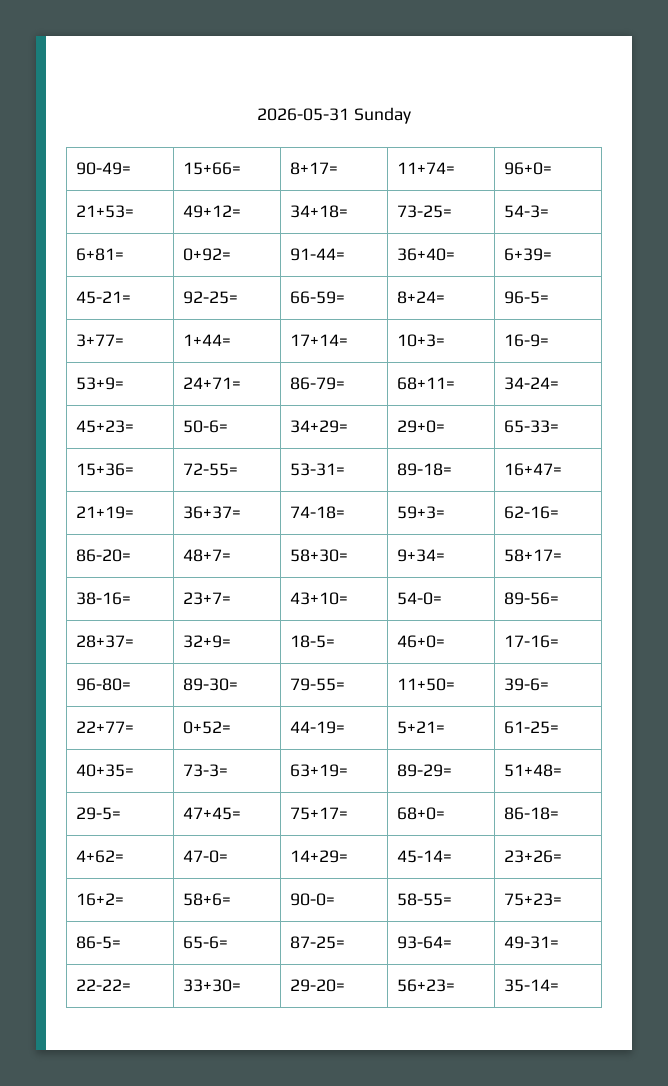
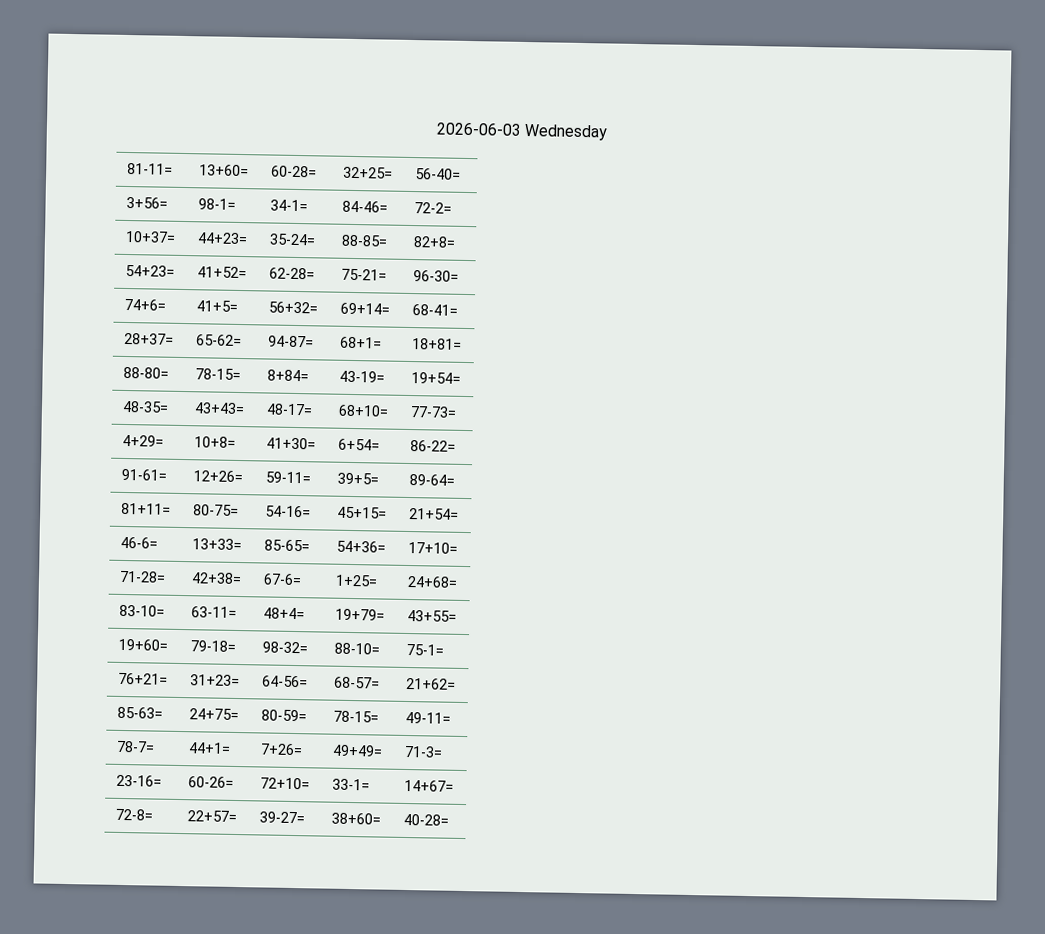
- 2026-05-31 Sunday
- 90-49= | 15+66= | 8+17= | 11+74= | 96+0=
- 21+53= | 49+12= | 34+18= | 73-25= | 54-3=
- 6+81= | 0+92= | 91-44= | 36+40= | 6+39=
- 45-21= | 92-25= | 66-59= | 8+24= | 96-5=
- 3+77= | 1+44= | 17+14= | 10+3= | 16-9=
- 53+9= | 24+71= | 86-79= | 68+11= | 34-24=
- 45+23= | 50-6= | 34+29= | 29+0= | 65-33=
- 15+36= | 72-55= | 53-31= | 89-18= | 16+47=
- 21+19= | 36+37= | 74-18= | 59+3= | 62-16=
- 86-20= | 48+7= | 58+30= | 9+34= | 58+17=
- 38-16= | 23+7= | 43+10= | 54-0= | 89-56=
- 28+37= | 32+9= | 18-5= | 46+0= | 17-16=
- 96-80= | 89-30= | 79-55= | 11+50= | 39-6=
- 22+77= | 0+52= | 44-19= | 5+21= | 61-25=
- 40+35= | 73-3= | 63+19= | 89-29= | 51+48=
- 29-5= | 47+45= | 75+17= | 68+0= | 86-18=
- 4+62= | 47-0= | 14+29= | 45-14= | 23+26=
- 16+2= | 58+6= | 90-0= | 58-55= | 75+23=
- 86-5= | 65-6= | 87-25= | 93-64= | 49-31=
- 22-22= | 33+30= | 29-20= | 56+23= | 35-14=
+ 2026-06-03 Wednesday
+ 81-11= | 13+60= | 60-28= | 32+25= | 56-40=
+ 3+56= | 98-1= | 34-1= | 84-46= | 72-2=
+ 10+37= | 44+23= | 35-24= | 88-85= | 82+8=
+ 54+23= | 41+52= | 62-28= | 75-21= | 96-30=
+ 74+6= | 41+5= | 56+32= | 69+14= | 68-41=
+ 28+37= | 65-62= | 94-87= | 68+1= | 18+81=
+ 88-80= | 78-15= | 8+84= | 43-19= | 19+54=
+ 48-35= | 43+43= | 48-17= | 68+10= | 77-73=
+ 4+29= | 10+8= | 41+30= | 6+54= | 86-22=
+ 91-61= | 12+26= | 59-11= | 39+5= | 89-64=
+ 81+11= | 80-75= | 54-16= | 45+15= | 21+54=
+ 46-6= | 13+33= | 85-65= | 54+36= | 17+10=
+ 71-28= | 42+38= | 67-6= | 1+25= | 24+68=
+ 83-10= | 63-11= | 48+4= | 19+79= | 43+55=
+ 19+60= | 79-18= | 98-32= | 88-10= | 75-1=
+ 76+21= | 31+23= | 64-56= | 68-57= | 21+62=
+ 85-63= | 24+75= | 80-59= | 78-15= | 49-11=
+ 78-7= | 44+1= | 7+26= | 49+49= | 71-3=
+ 23-16= | 60-26= | 72+10= | 33-1= | 14+67=
+ 72-8= | 22+57= | 39-27= | 38+60= | 40-28=

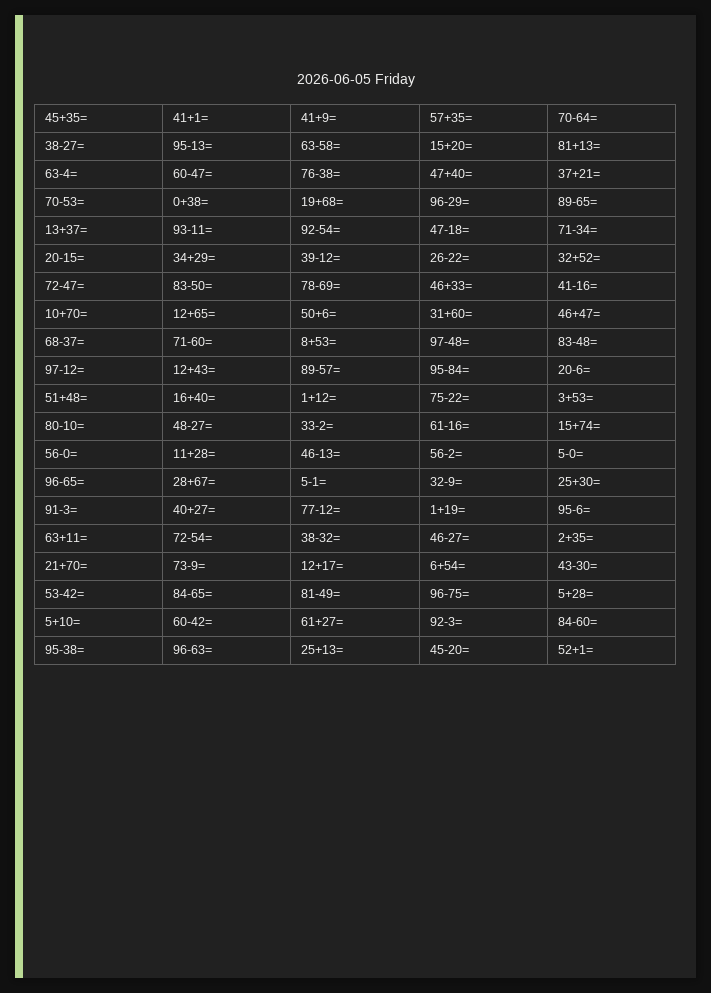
- 2026-06-03 Wednesday
- 81-11= | 13+60= | 60-28= | 32+25= | 56-40=
- 3+56= | 98-1= | 34-1= | 84-46= | 72-2=
- 10+37= | 44+23= | 35-24= | 88-85= | 82+8=
- 54+23= | 41+52= | 62-28= | 75-21= | 96-30=
- 74+6= | 41+5= | 56+32= | 69+14= | 68-41=
- 28+37= | 65-62= | 94-87= | 68+1= | 18+81=
- 88-80= | 78-15= | 8+84= | 43-19= | 19+54=
- 48-35= | 43+43= | 48-17= | 68+10= | 77-73=
- 4+29= | 10+8= | 41+30= | 6+54= | 86-22=
- 91-61= | 12+26= | 59-11= | 39+5= | 89-64=
- 81+11= | 80-75= | 54-16= | 45+15= | 21+54=
- 46-6= | 13+33= | 85-65= | 54+36= | 17+10=
- 71-28= | 42+38= | 67-6= | 1+25= | 24+68=
- 83-10= | 63-11= | 48+4= | 19+79= | 43+55=
- 19+60= | 79-18= | 98-32= | 88-10= | 75-1=
- 76+21= | 31+23= | 64-56= | 68-57= | 21+62=
- 85-63= | 24+75= | 80-59= | 78-15= | 49-11=
- 78-7= | 44+1= | 7+26= | 49+49= | 71-3=
- 23-16= | 60-26= | 72+10= | 33-1= | 14+67=
- 72-8= | 22+57= | 39-27= | 38+60= | 40-28=
+ 2026-06-05 Friday
+ 45+35= | 41+1= | 41+9= | 57+35= | 70-64=
+ 38-27= | 95-13= | 63-58= | 15+20= | 81+13=
+ 63-4= | 60-47= | 76-38= | 47+40= | 37+21=
+ 70-53= | 0+38= | 19+68= | 96-29= | 89-65=
+ 13+37= | 93-11= | 92-54= | 47-18= | 71-34=
+ 20-15= | 34+29= | 39-12= | 26-22= | 32+52=
+ 72-47= | 83-50= | 78-69= | 46+33= | 41-16=
+ 10+70= | 12+65= | 50+6= | 31+60= | 46+47=
+ 68-37= | 71-60= | 8+53= | 97-48= | 83-48=
+ 97-12= | 12+43= | 89-57= | 95-84= | 20-6=
+ 51+48= | 16+40= | 1+12= | 75-22= | 3+53=
+ 80-10= | 48-27= | 33-2= | 61-16= | 15+74=
+ 56-0= | 11+28= | 46-13= | 56-2= | 5-0=
+ 96-65= | 28+67= | 5-1= | 32-9= | 25+30=
+ 91-3= | 40+27= | 77-12= | 1+19= | 95-6=
+ 63+11= | 72-54= | 38-32= | 46-27= | 2+35=
+ 21+70= | 73-9= | 12+17= | 6+54= | 43-30=
+ 53-42= | 84-65= | 81-49= | 96-75= | 5+28=
+ 5+10= | 60-42= | 61+27= | 92-3= | 84-60=
+ 95-38= | 96-63= | 25+13= | 45-20= | 52+1=

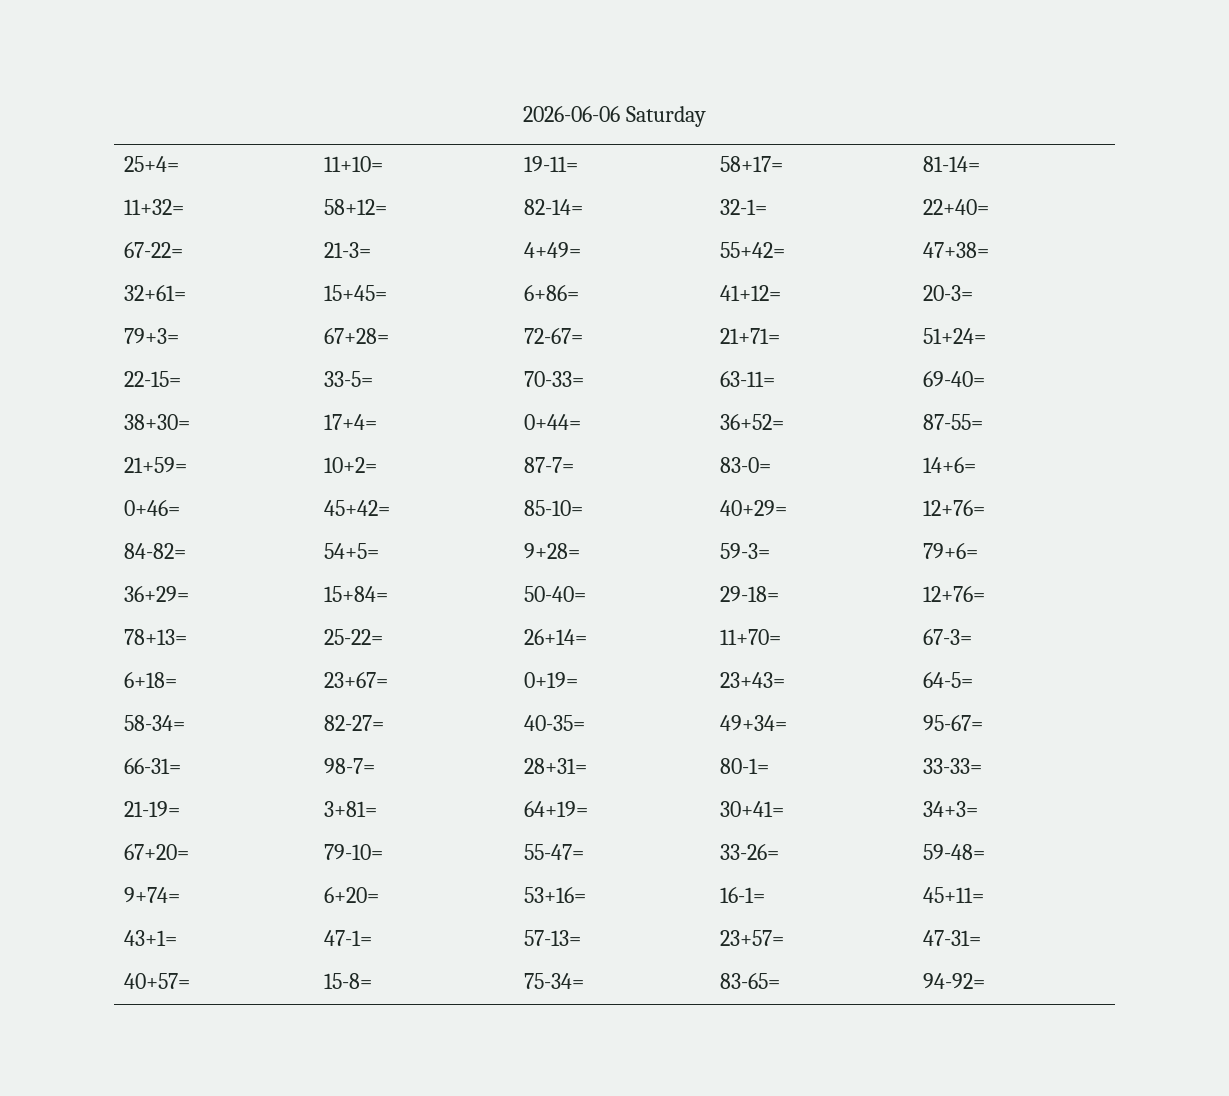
- 2026-06-05 Friday
- 45+35= | 41+1= | 41+9= | 57+35= | 70-64=
- 38-27= | 95-13= | 63-58= | 15+20= | 81+13=
- 63-4= | 60-47= | 76-38= | 47+40= | 37+21=
- 70-53= | 0+38= | 19+68= | 96-29= | 89-65=
- 13+37= | 93-11= | 92-54= | 47-18= | 71-34=
- 20-15= | 34+29= | 39-12= | 26-22= | 32+52=
- 72-47= | 83-50= | 78-69= | 46+33= | 41-16=
- 10+70= | 12+65= | 50+6= | 31+60= | 46+47=
- 68-37= | 71-60= | 8+53= | 97-48= | 83-48=
- 97-12= | 12+43= | 89-57= | 95-84= | 20-6=
- 51+48= | 16+40= | 1+12= | 75-22= | 3+53=
- 80-10= | 48-27= | 33-2= | 61-16= | 15+74=
- 56-0= | 11+28= | 46-13= | 56-2= | 5-0=
- 96-65= | 28+67= | 5-1= | 32-9= | 25+30=
- 91-3= | 40+27= | 77-12= | 1+19= | 95-6=
- 63+11= | 72-54= | 38-32= | 46-27= | 2+35=
- 21+70= | 73-9= | 12+17= | 6+54= | 43-30=
- 53-42= | 84-65= | 81-49= | 96-75= | 5+28=
- 5+10= | 60-42= | 61+27= | 92-3= | 84-60=
- 95-38= | 96-63= | 25+13= | 45-20= | 52+1=
+ 2026-06-06 Saturday
+ 25+4= | 11+10= | 19-11= | 58+17= | 81-14=
+ 11+32= | 58+12= | 82-14= | 32-1= | 22+40=
+ 67-22= | 21-3= | 4+49= | 55+42= | 47+38=
+ 32+61= | 15+45= | 6+86= | 41+12= | 20-3=
+ 79+3= | 67+28= | 72-67= | 21+71= | 51+24=
+ 22-15= | 33-5= | 70-33= | 63-11= | 69-40=
+ 38+30= | 17+4= | 0+44= | 36+52= | 87-55=
+ 21+59= | 10+2= | 87-7= | 83-0= | 14+6=
+ 0+46= | 45+42= | 85-10= | 40+29= | 12+76=
+ 84-82= | 54+5= | 9+28= | 59-3= | 79+6=
+ 36+29= | 15+84= | 50-40= | 29-18= | 12+76=
+ 78+13= | 25-22= | 26+14= | 11+70= | 67-3=
+ 6+18= | 23+67= | 0+19= | 23+43= | 64-5=
+ 58-34= | 82-27= | 40-35= | 49+34= | 95-67=
+ 66-31= | 98-7= | 28+31= | 80-1= | 33-33=
+ 21-19= | 3+81= | 64+19= | 30+41= | 34+3=
+ 67+20= | 79-10= | 55-47= | 33-26= | 59-48=
+ 9+74= | 6+20= | 53+16= | 16-1= | 45+11=
+ 43+1= | 47-1= | 57-13= | 23+57= | 47-31=
+ 40+57= | 15-8= | 75-34= | 83-65= | 94-92=

